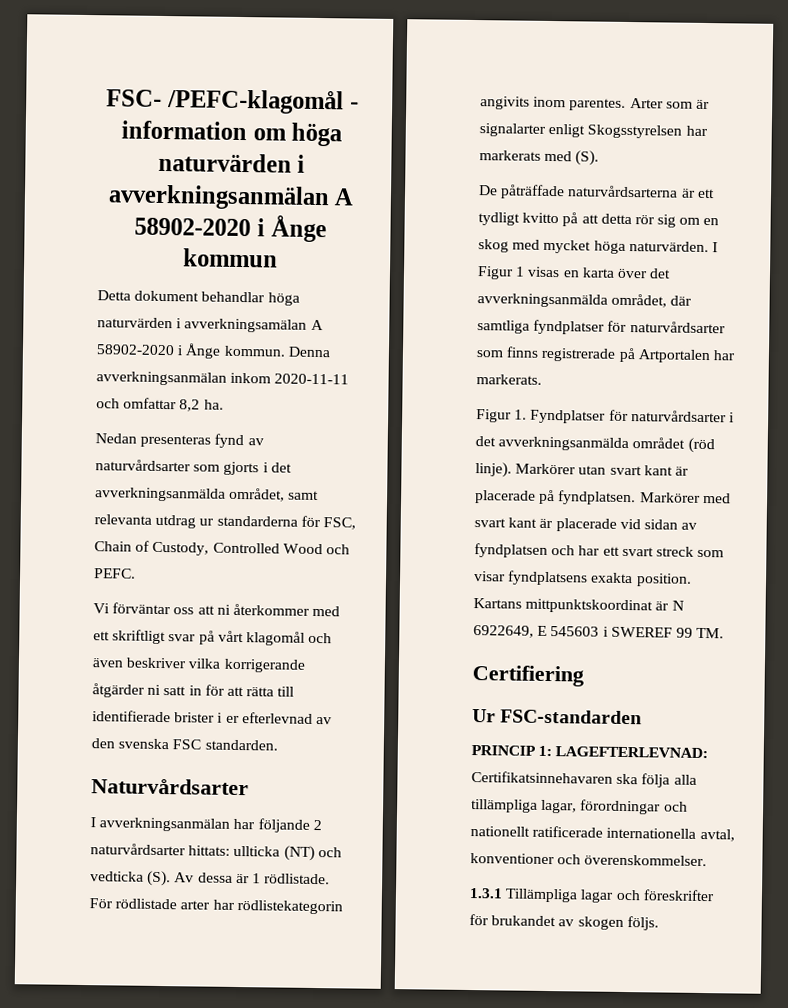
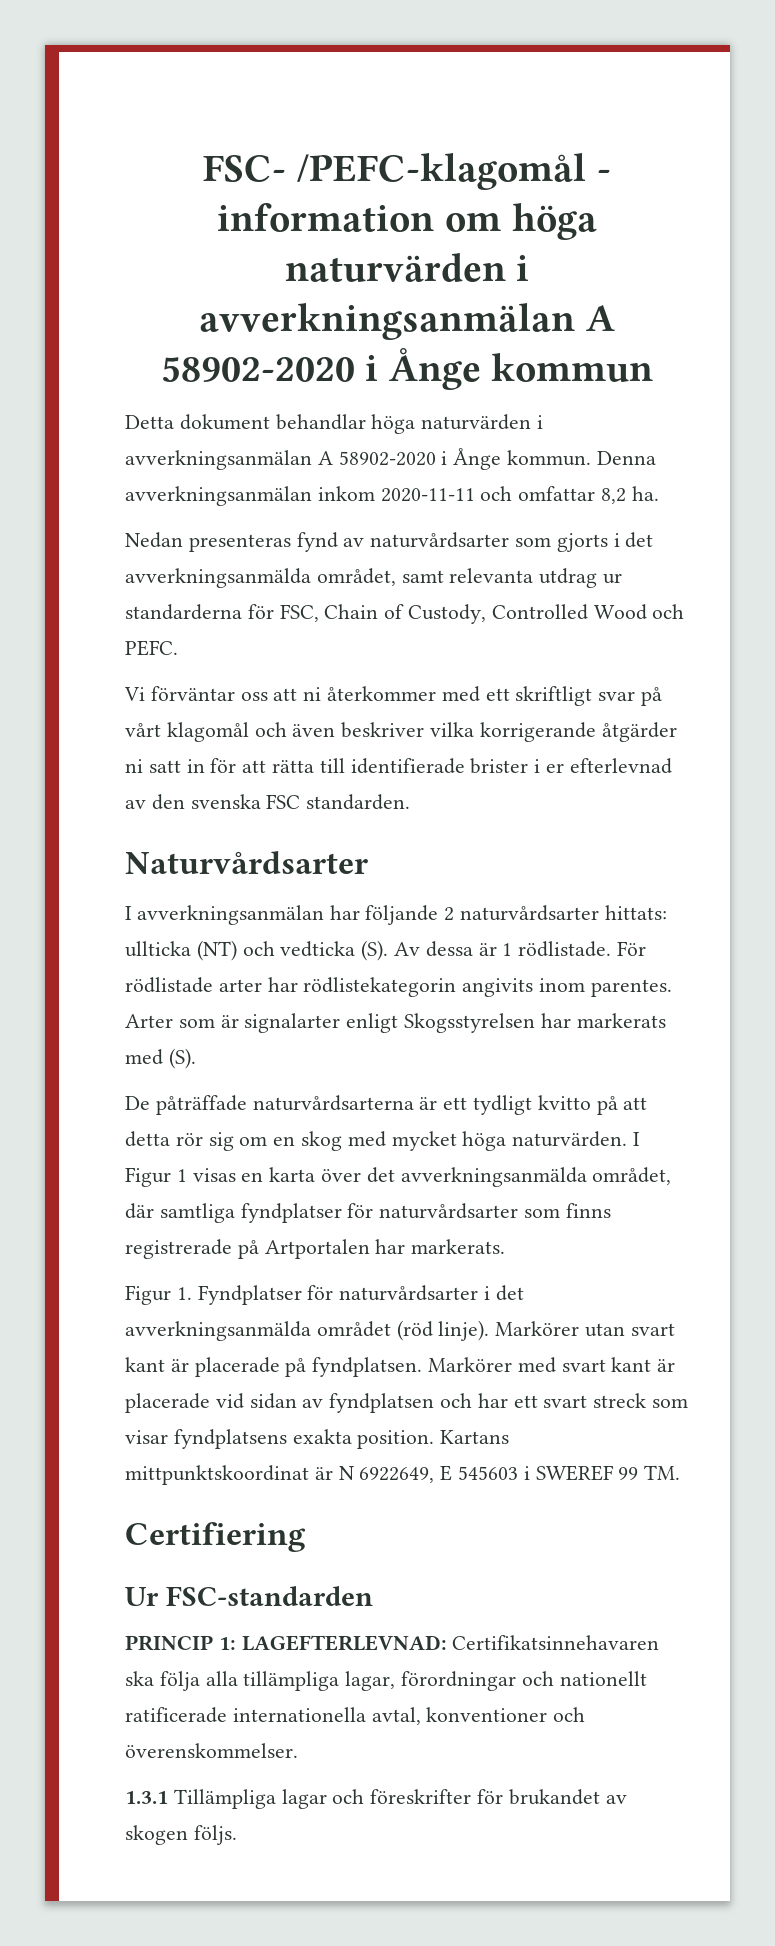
- Detta dokument behandlar höga naturvärden i avverkningsamälan A 58902-2020 i Ånge kommun.
+ Detta dokument behandlar höga naturvärden i avverkningsanmälan A 58902-2020 i Ånge kommun.

